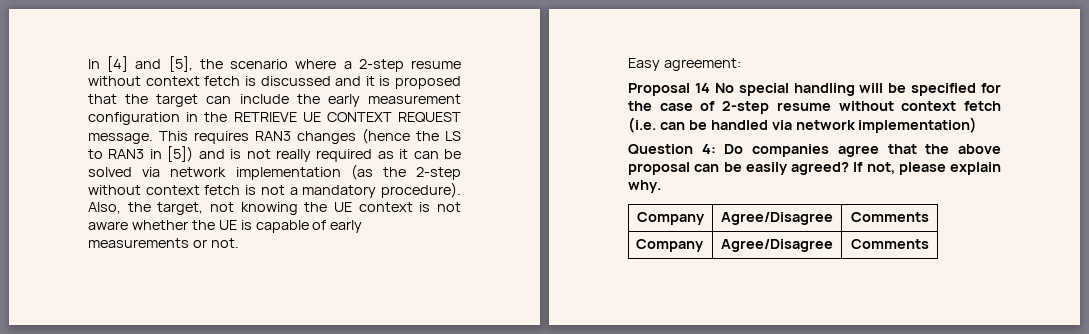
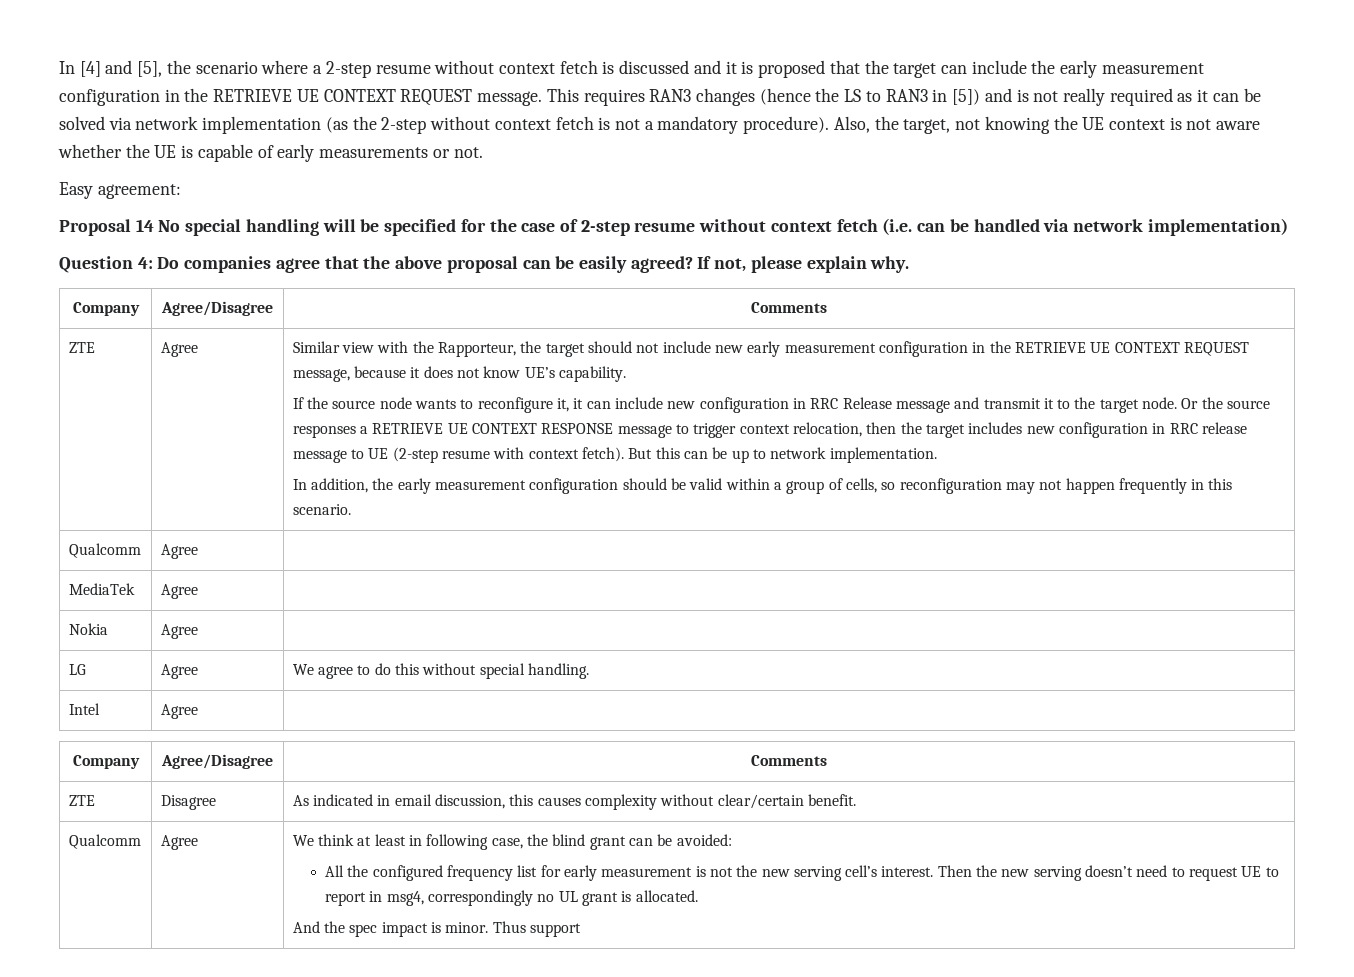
  If not, please explain why.
  Company | Agree/Disagree | Comments
+ ZTE | Agree | Similar view with the Rapporteur, the target should not include new early measurement configuration in the RETRIEVE UE CONTEXT REQUEST message, because it does not know UE’s capability.
+ If the source node wants to reconfigure it, it can include new configuration in RRC Release message and transmit it to the target node. Or the source responses a RETRIEVE UE CONTEXT RESPONSE message to trigger context relocation, then the target includes new configuration in RRC release message to UE (2-step resume with context fetch). But this can be up to network implementation.
+ In addition, the early measurement configuration should be valid within a group of cells, so reconfiguration may not happen frequently in this scenario.
+ Qualcomm | Agree |
+ MediaTek | Agree |
+ Nokia | Agree |
+ LG | Agree | We agree to do this without special handling.
+ Intel | Agree |
  Company | Agree/Disagree | Comments
+ ZTE | Disagree | As indicated in email discussion, this causes complexity without clear/certain benefit.
+ Qualcomm | Agree | We think at least in following case, the blind grant can be avoided:
+ All the configured frequency list for early measurement is not the new serving cell’s interest. Then the new serving doesn’t need to request UE to report in msg4, correspondingly no UL grant is allocated.
+ And the spec impact is minor. Thus support

